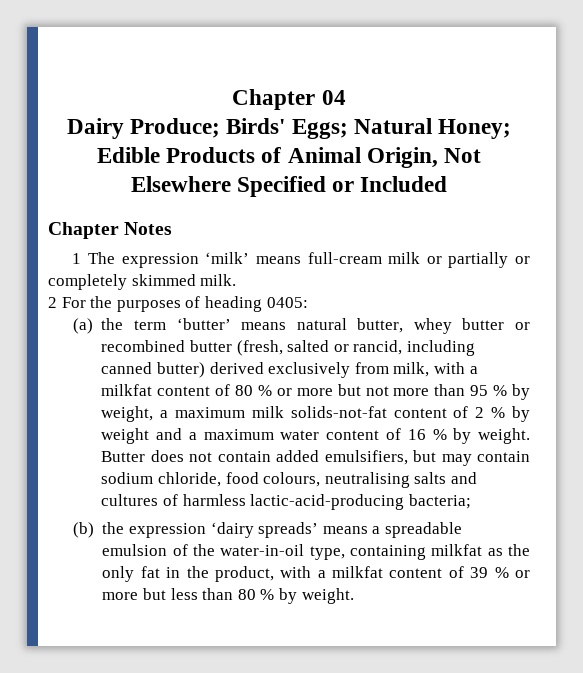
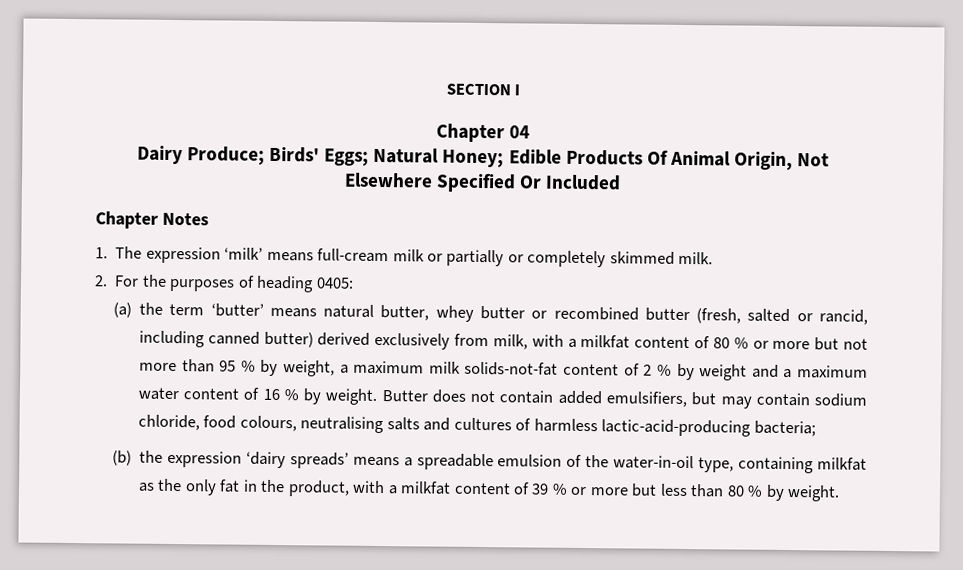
+ SECTION I
- Dairy Produce; Birds' Eggs; Natural Honey; Edible Products of Animal Origin, Not Elsewhere Specified or Included
+ Dairy Produce; Birds' Eggs; Natural Honey; Edible Products Of Animal Origin, Not Elsewhere Specified Or Included
- 1 The expression ‘milk’ means full-cream milk or partially or completely skimmed milk.
+ 1. The expression ‘milk’ means full-cream milk or partially or completely skimmed milk.
- 2 For the purposes of heading 0405:
+ 2. For the purposes of heading 0405:

